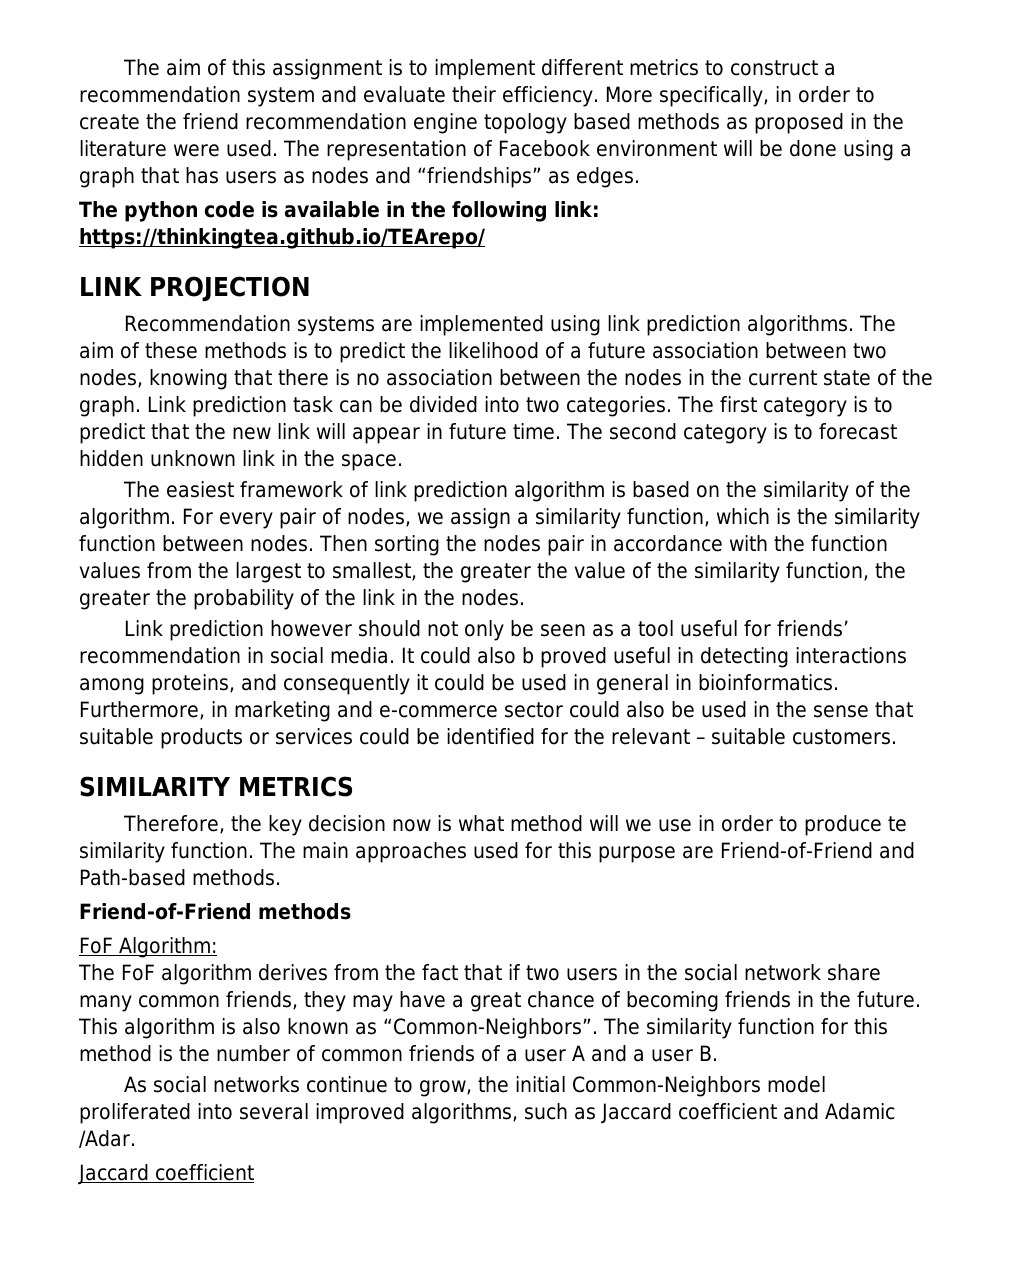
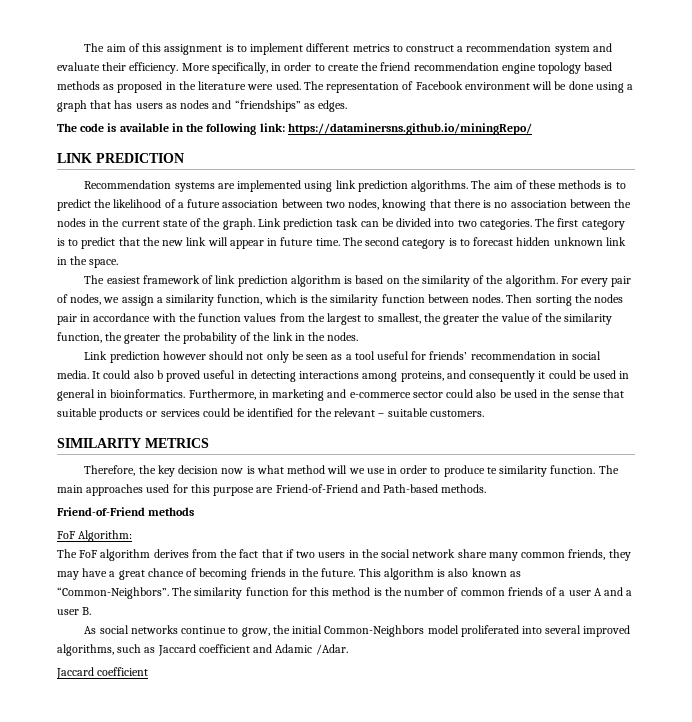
- The python code is available in the following link: https://thinkingtea.github.io/TEArepo/
+ The code is available in the following link: https://dataminersns.github.io/miningRepo/
- LINK PROJECTION
+ LINK PREDICTION

